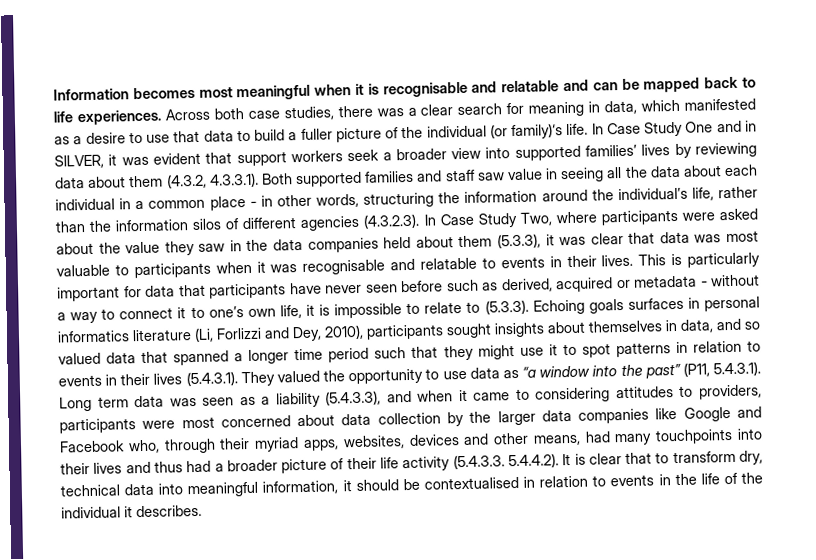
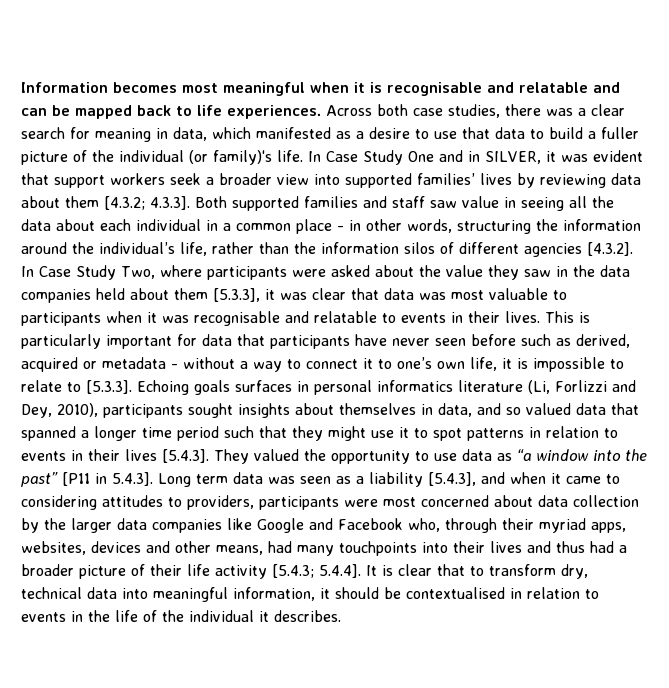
- In Case Study One and in SILVER, it was evident that support workers seek a broader view into supported families’ lives by reviewing data about them (4.3.2, 4.3.3.1). Both supported families and staff saw value in seeing all the data about each individual in a common place - in other words, structuring the information around the individual’s life, rather than the information silos of different agencies (4.3.2.3). In Case Study Two, where participants were asked about the value they saw in the data companies held about them (5.3.3), it was clear that data was most valuable to participants when it was recognisable and relatable to events in their lives.
+ In Case Study One and in SILVER, it was evident that support workers seek a broader view into supported families’ lives by reviewing data about them [4.3.2; 4.3.3]. Both supported families and staff saw value in seeing all the data about each individual in a common place - in other words, structuring the information around the individual’s life, rather than the information silos of different agencies [4.3.2]. In Case Study Two, where participants were asked about the value they saw in the data companies held about them [5.3.3], it was clear that data was most valuable to participants when it was recognisable and relatable to events in their lives.
- This is particularly important for data that participants have never seen before such as derived, acquired or metadata - without a way to connect it to one’s own life, it is impossible to relate to (5.3.3). Echoing goals surfaces in personal informatics literature (Li, Forlizzi and Dey, 2010), participants sought insights about themselves in data, and so valued data that spanned a longer time period such that they might use it to spot patterns in relation to events in their lives (5.4.3.1). They valued the opportunity to use data as “a window into the past” (P11, 5.4.3.1). Long term data was seen as a liability (5.4.3.3), and when it came to considering attitudes to providers, participants were most concerned about data collection by the larger data companies like Google and Facebook who, through their myriad apps, websites, devices and other means, had many touchpoints into their lives and thus had a broader picture of their life activity (5.4.3.3. 5.4.4.2). It is clear that to transform dry, technical data into meaningful information, it should be contextualised in relation to events in the life of the individual it describes.
+ This is particularly important for data that participants have never seen before such as derived, acquired or metadata - without a way to connect it to one’s own life, it is impossible to relate to [5.3.3]. Echoing goals surfaces in personal informatics literature (Li, Forlizzi and Dey, 2010), participants sought insights about themselves in data, and so valued data that spanned a longer time period such that they might use it to spot patterns in relation to events in their lives [5.4.3]. They valued the opportunity to use data as “a window into the past” [P11 in 5.4.3]. Long term data was seen as a liability [5.4.3], and when it came to considering attitudes to providers, participants were most concerned about data collection by the larger data companies like Google and Facebook who, through their myriad apps, websites, devices and other means, had many touchpoints into their lives and thus had a broader picture of their life activity [5.4.3; 5.4.4]. It is clear that to transform dry, technical data into meaningful information, it should be contextualised in relation to events in the life of the individual it describes.

